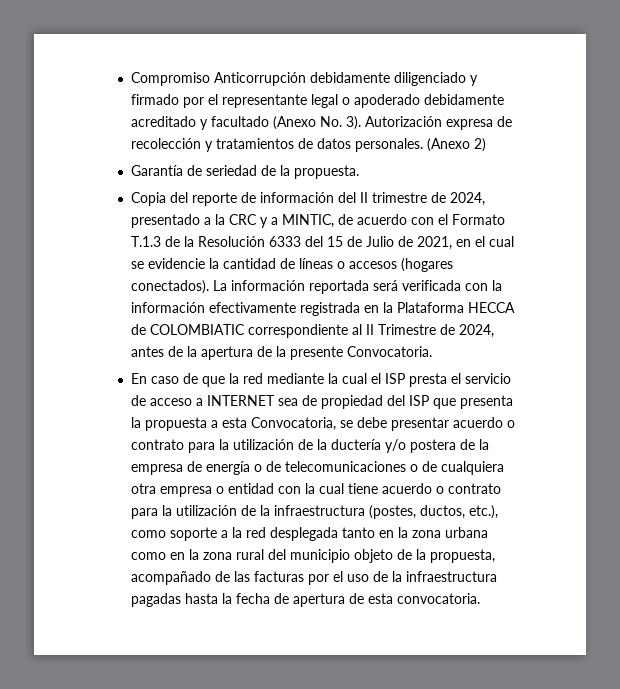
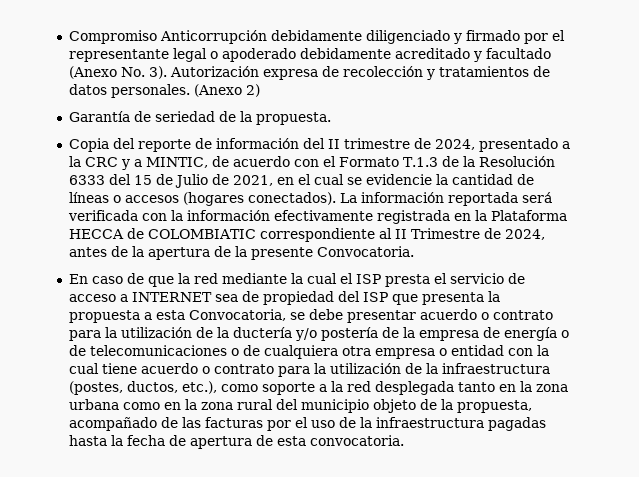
- En caso de que la red mediante la cual el ISP presta el servicio de acceso a INTERNET sea de propiedad del ISP que presenta la propuesta a esta Convocatoria, se debe presentar acuerdo o contrato para la utilización de la ductería y/o postera de la empresa de energía o de telecomunicaciones o de cualquiera otra empresa o entidad con la cual tiene acuerdo o contrato para la utilización de la infraestructura (postes, ductos, etc.), como soporte a la red desplegada tanto en la zona urbana como en la zona rural del municipio objeto de la propuesta, acompañado de las facturas por el uso de la infraestructura pagadas hasta la fecha de apertura de esta convocatoria.
+ En caso de que la red mediante la cual el ISP presta el servicio de acceso a INTERNET sea de propiedad del ISP que presenta la propuesta a esta Convocatoria, se debe presentar acuerdo o contrato para la utilización de la ductería y/o postería de la empresa de energía o de telecomunicaciones o de cualquiera otra empresa o entidad con la cual tiene acuerdo o contrato para la utilización de la infraestructura (postes, ductos, etc.), como soporte a la red desplegada tanto en la zona urbana como en la zona rural del municipio objeto de la propuesta, acompañado de las facturas por el uso de la infraestructura pagadas hasta la fecha de apertura de esta convocatoria.

